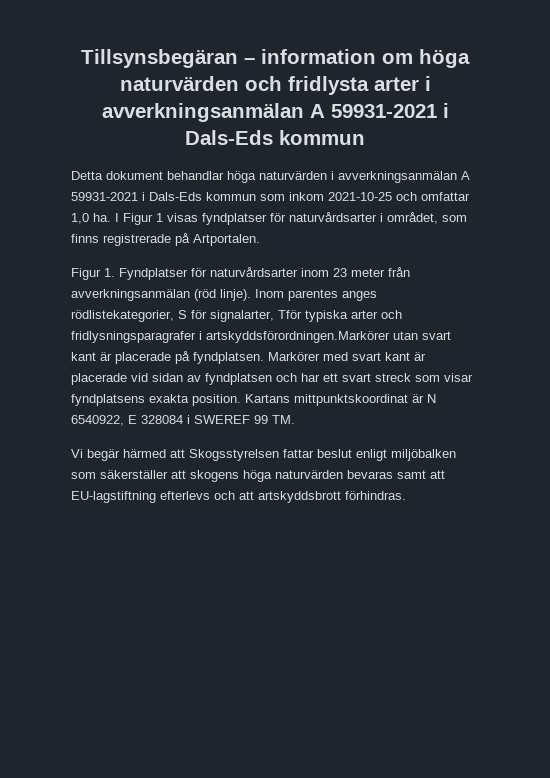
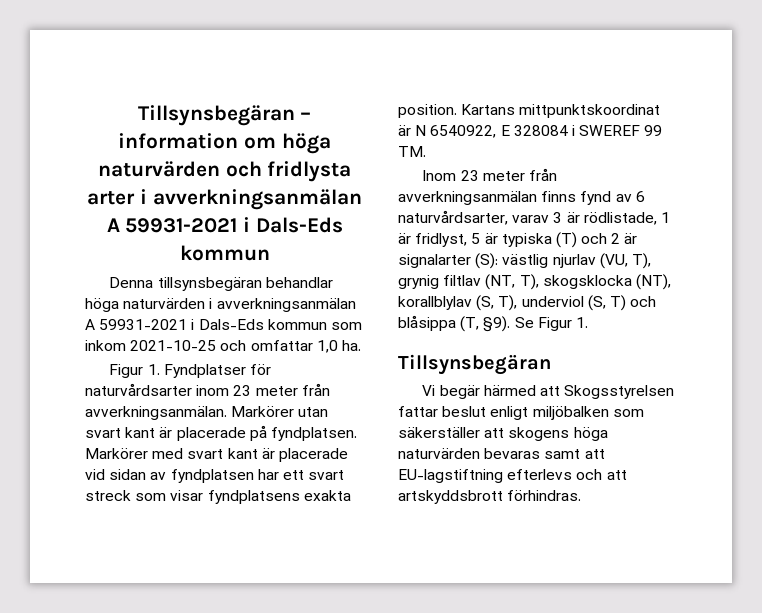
- Detta dokument behandlar höga naturvärden i avverkningsanmälan A 59931-2021 i Dals-Eds kommun som inkom 2021-10-25 och omfattar 1,0 ha. I Figur 1 visas fyndplatser för naturvårdsarter i området, som finns registrerade på Artportalen.
+ Denna tillsynsbegäran behandlar höga naturvärden i avverkningsanmälan A 59931-2021 i Dals-Eds kommun som inkom 2021-10-25 och omfattar 1,0 ha.
- Figur 1. Fyndplatser för naturvårdsarter inom 23 meter från avverkningsanmälan (röd linje). Inom parentes anges rödlistekategorier, S för signalarter, Tför typiska arter och fridlysningsparagrafer i artskyddsförordningen.Markörer utan svart kant är placerade på fyndplatsen.
+ Figur 1. Fyndplatser för naturvårdsarter inom 23 meter från avverkningsanmälan. Markörer utan svart kant är placerade på fyndplatsen.
- Markörer med svart kant är placerade vid sidan av fyndplatsen och har ett svart streck som visar fyndplatsens exakta position.
+ Markörer med svart kant är placerade vid sidan av fyndplatsen har ett svart streck som visar fyndplatsens exakta position.
+ Inom 23 meter från avverkningsanmälan finns fynd av 6 naturvårdsarter, varav 3 är rödlistade, 1 är fridlyst, 5 är typiska (T) och 2 är signalarter (S): västlig njurlav (VU, T), grynig filtlav (NT, T), skogsklocka (NT), korallblylav (S, T), underviol (S, T) och blåsippa (T, §9). Se Figur 1.
+ Tillsynsbegäran

